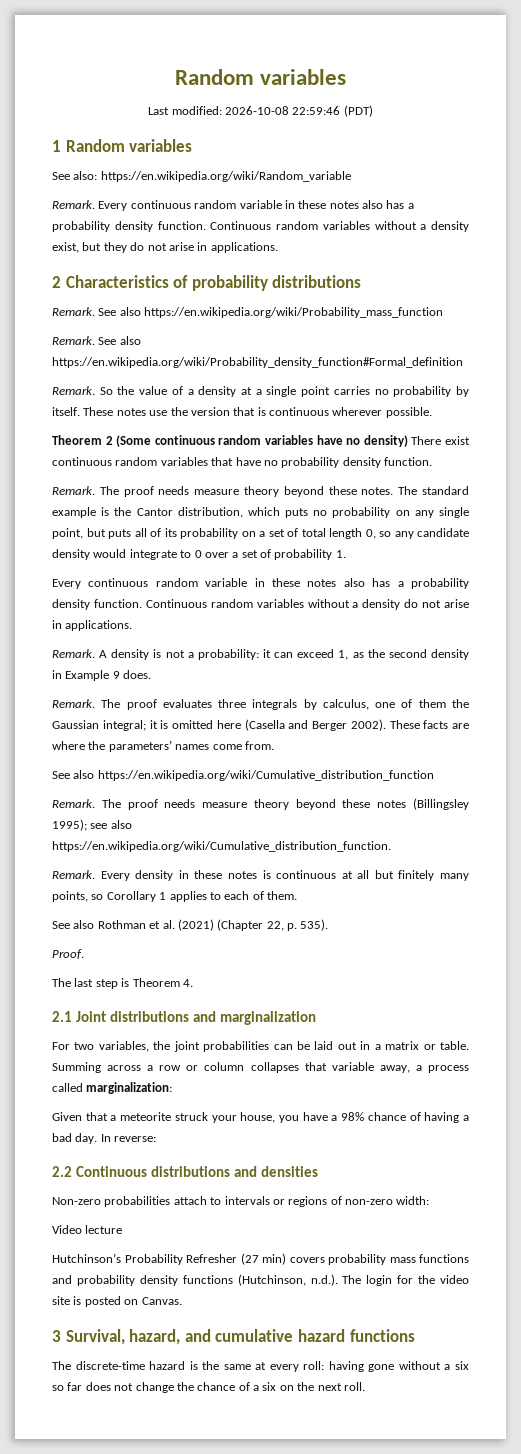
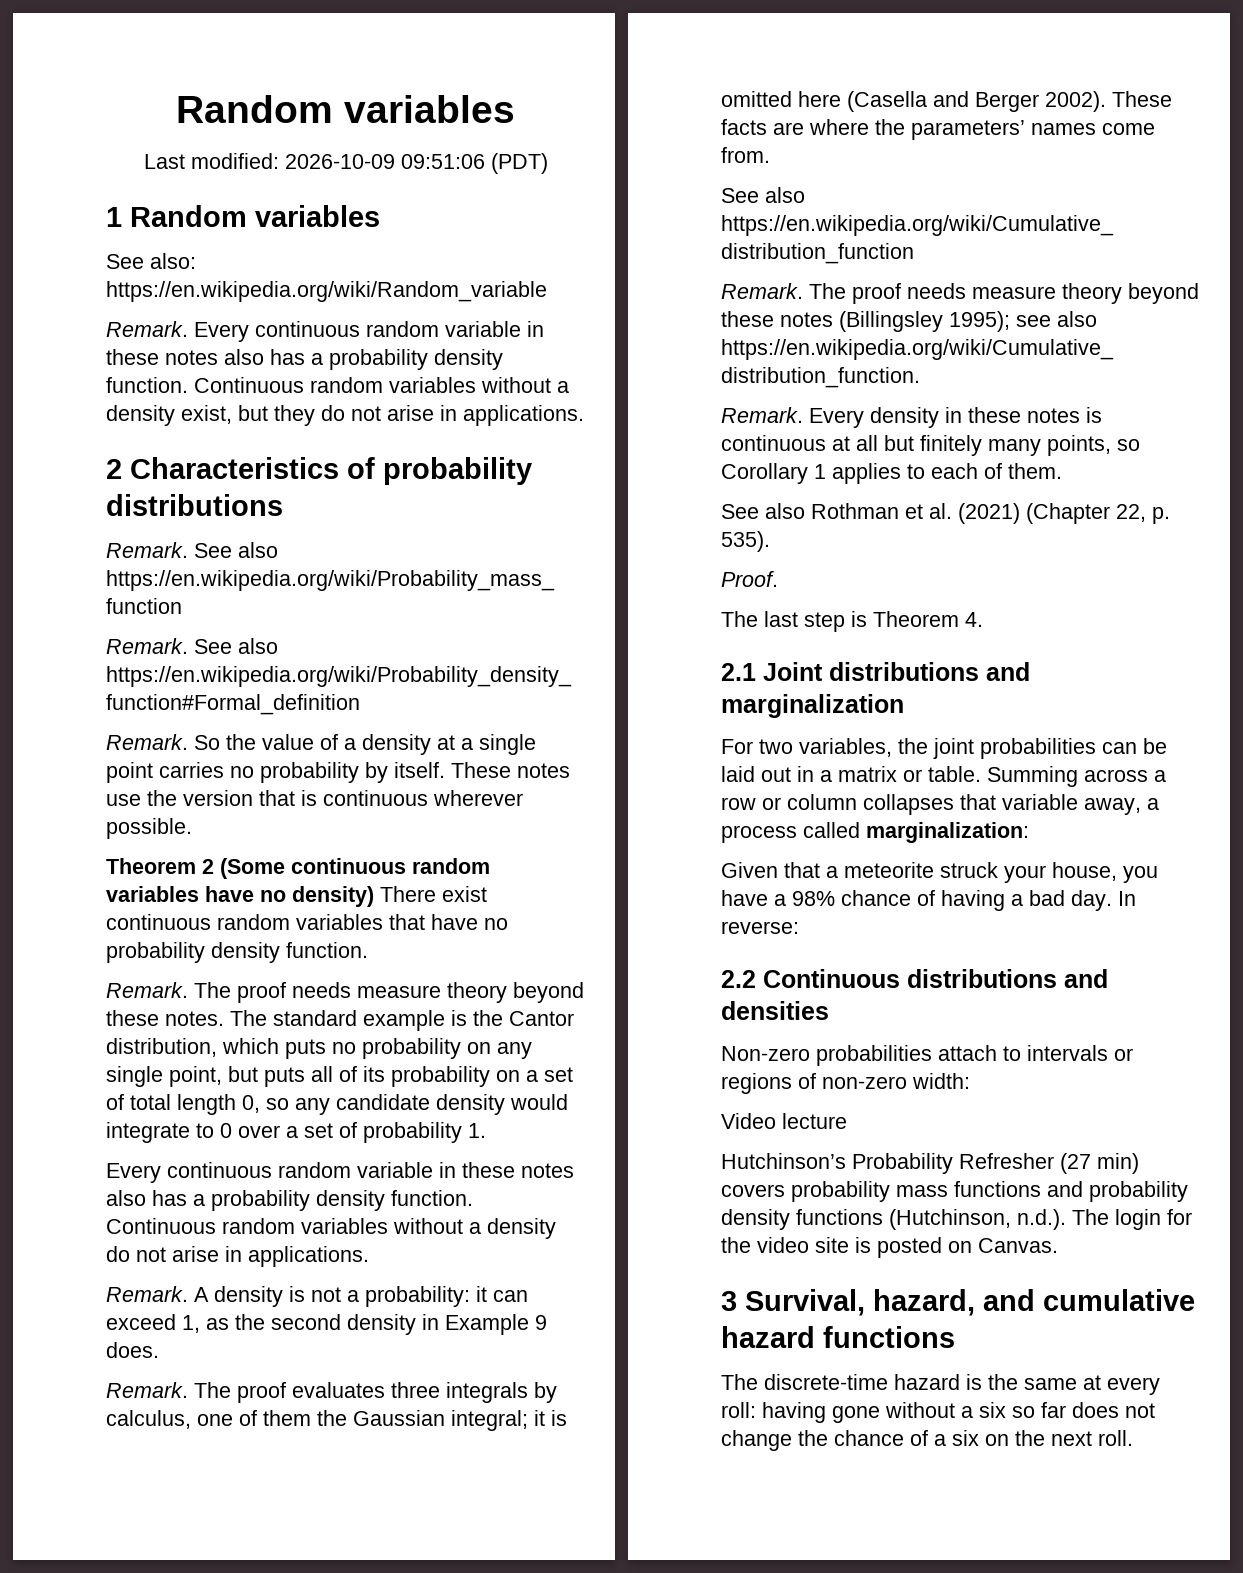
- Last modified: 2026-10-08 22:59:46 (PDT)
+ Last modified: 2026-10-09 09:51:06 (PDT)

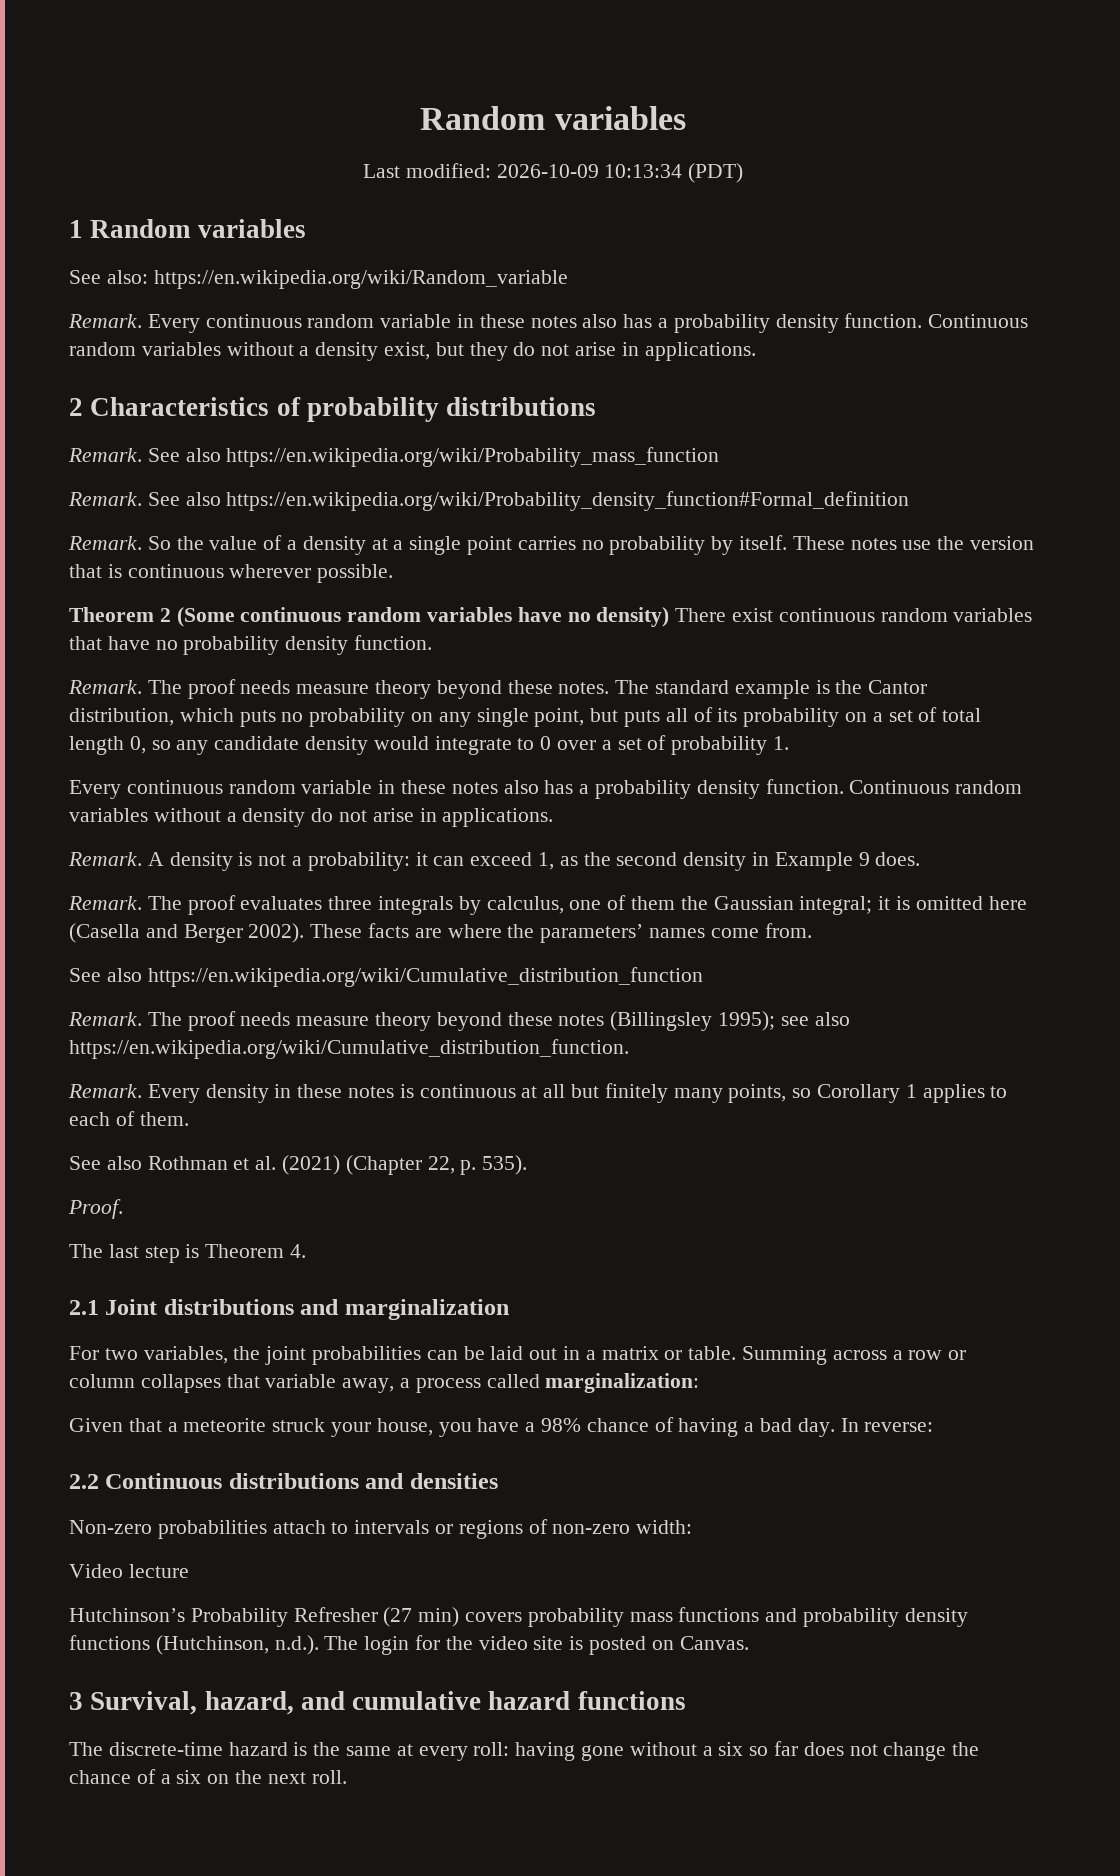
- Last modified: 2026-10-09 09:51:06 (PDT)
+ Last modified: 2026-10-09 10:13:34 (PDT)

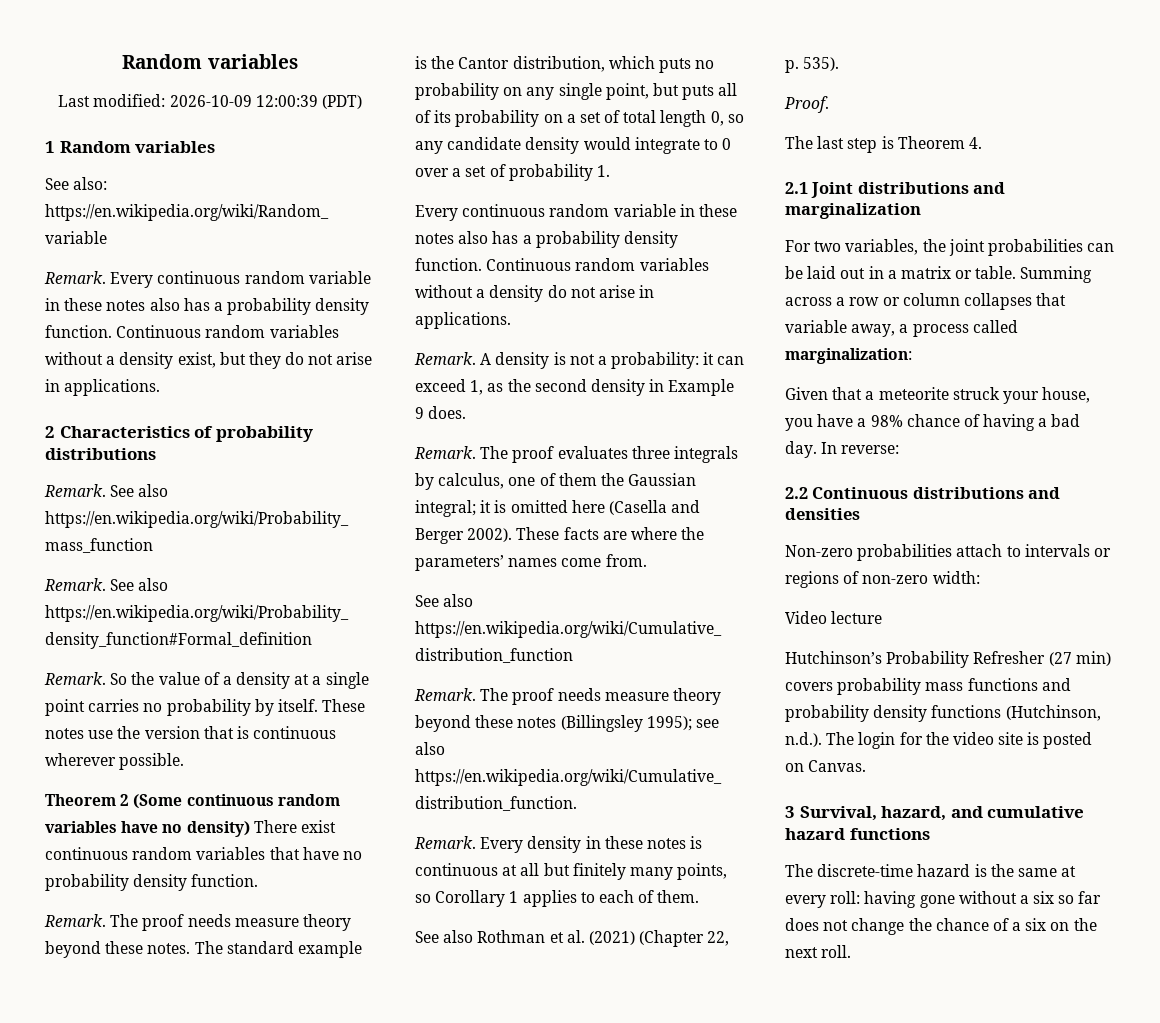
- Last modified: 2026-10-09 10:13:34 (PDT)
+ Last modified: 2026-10-09 12:00:39 (PDT)

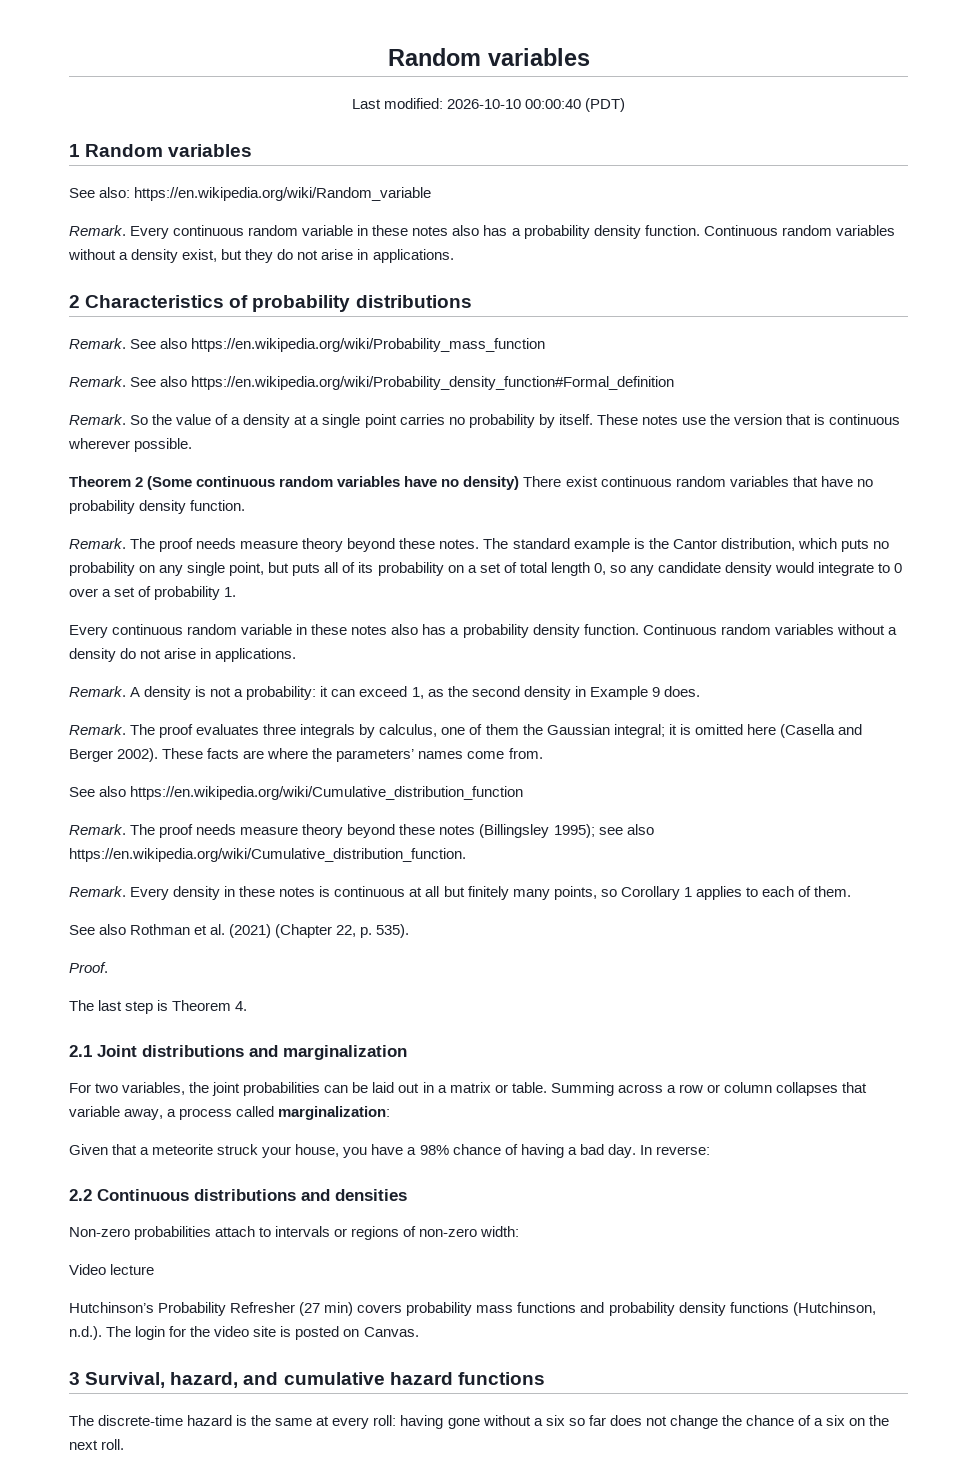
- Last modified: 2026-10-09 12:00:39 (PDT)
+ Last modified: 2026-10-10 00:00:40 (PDT)

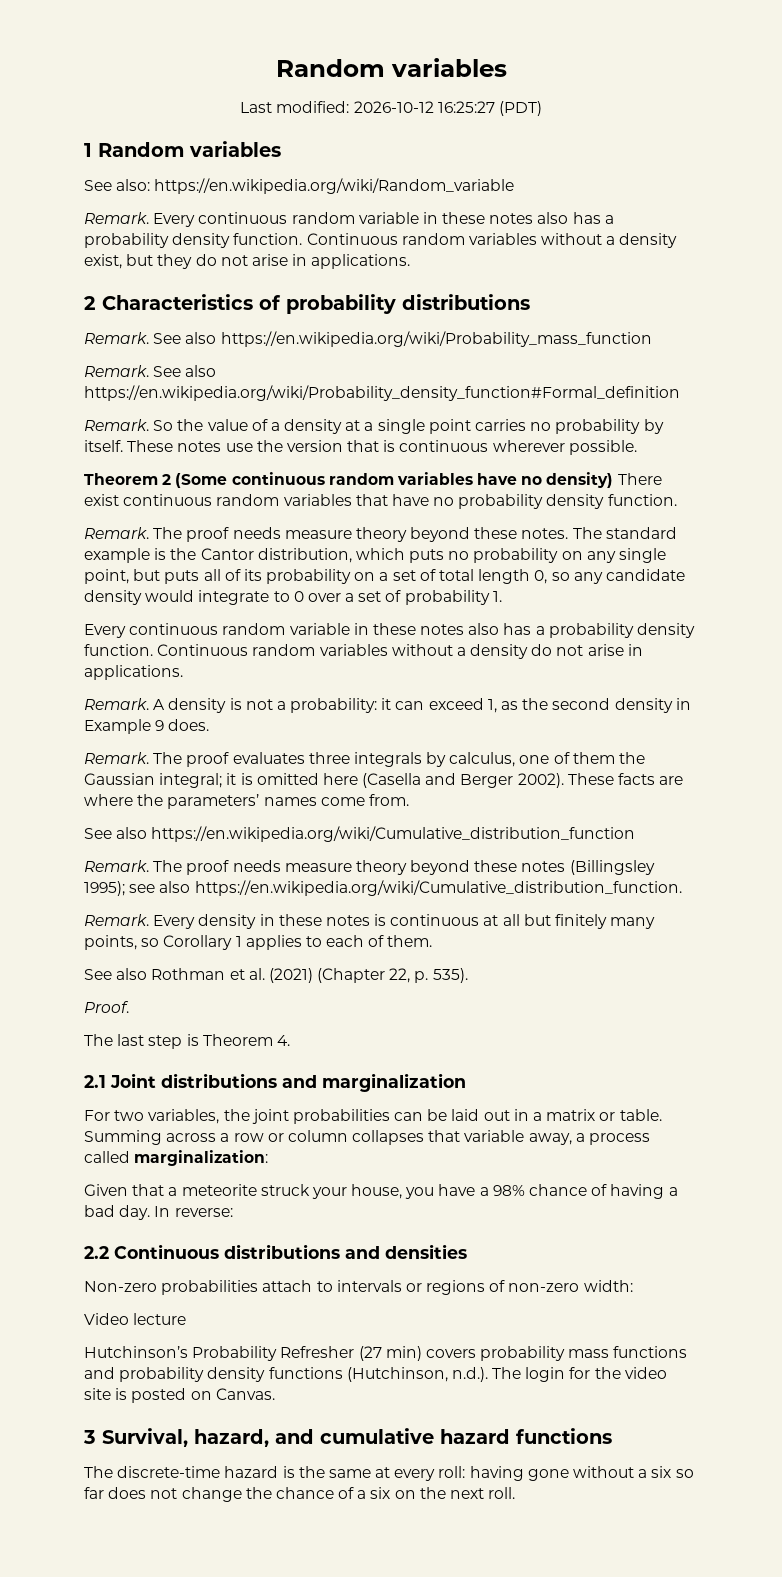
- Last modified: 2026-10-10 00:00:40 (PDT)
+ Last modified: 2026-10-12 16:25:27 (PDT)

